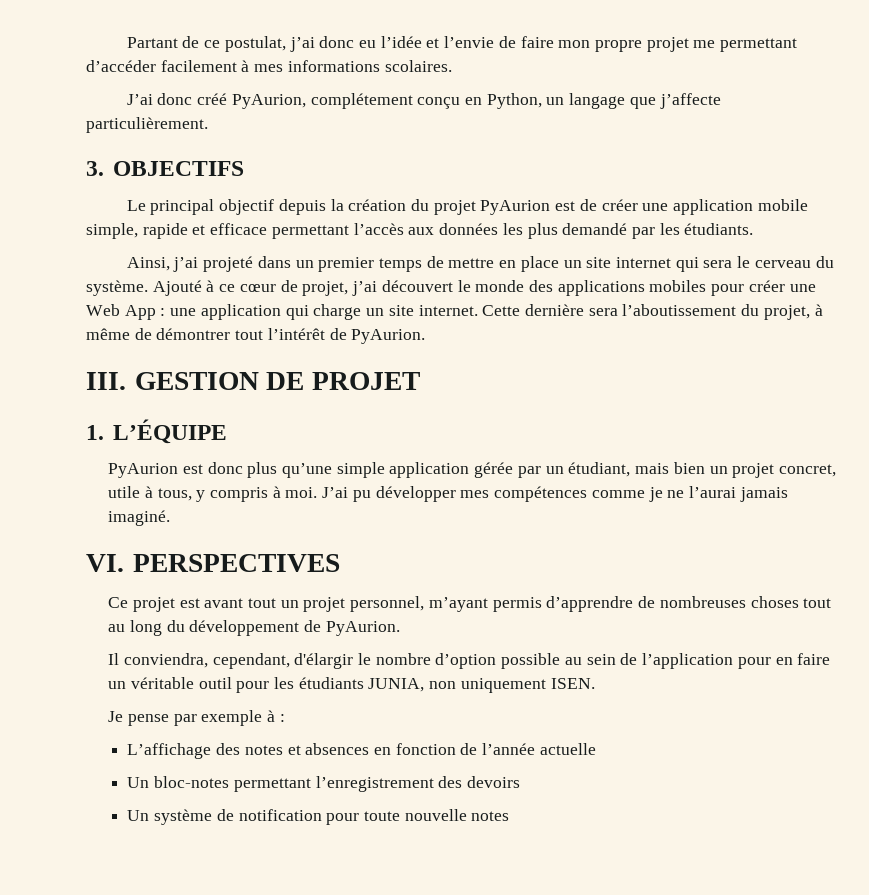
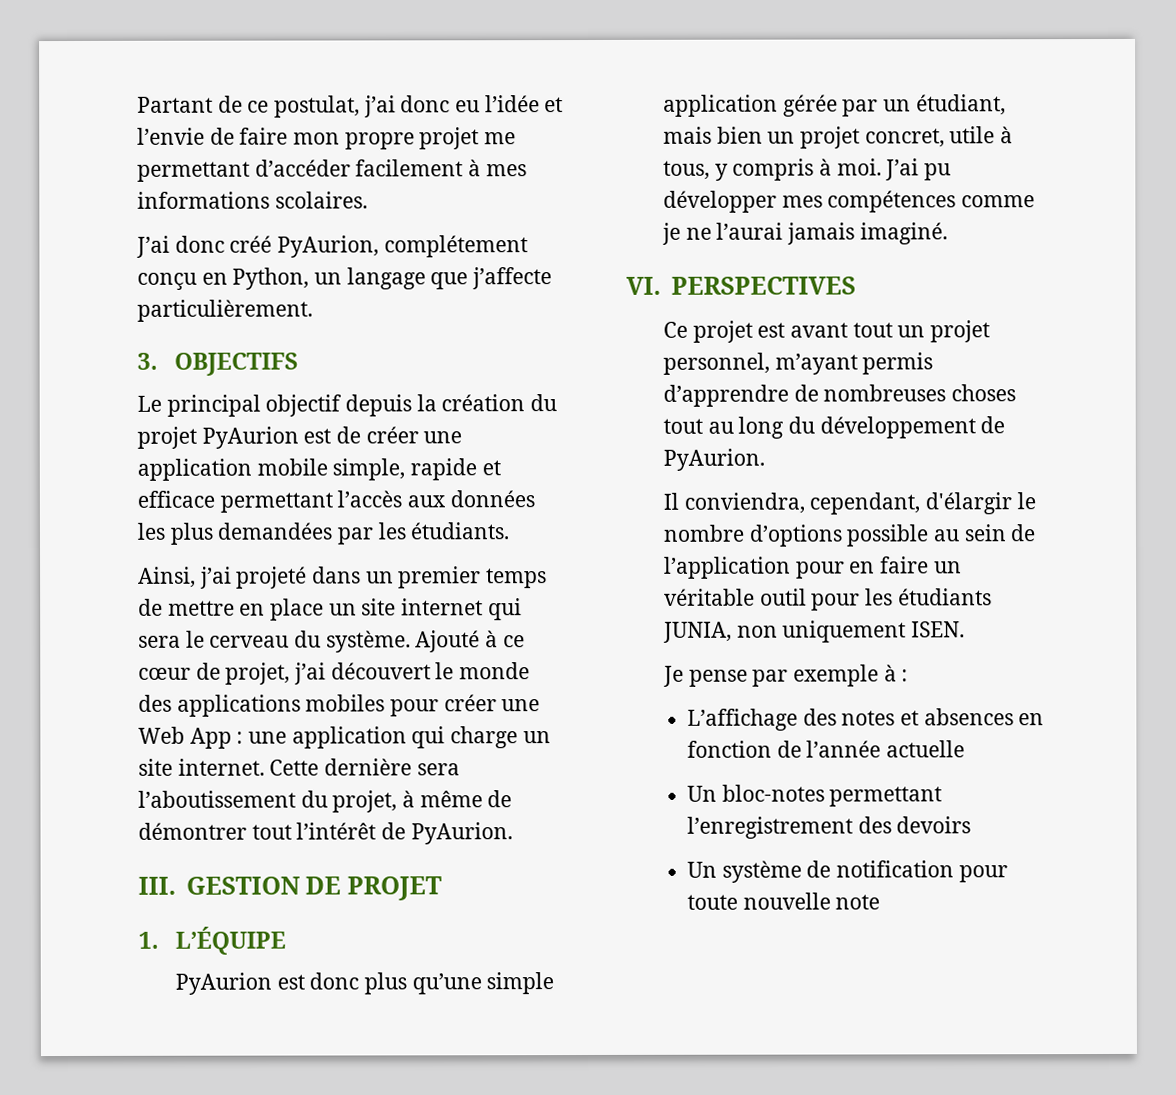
- Le principal objectif depuis la création du projet PyAurion est de créer une application mobile simple, rapide et efficace permettant l’accès aux données les plus demandé par les étudiants.
+ Le principal objectif depuis la création du projet PyAurion est de créer une application mobile simple, rapide et efficace permettant l’accès aux données les plus demandées par les étudiants.
- Il conviendra, cependant, d'élargir le nombre d’option possible au sein de l’application pour en faire un véritable outil pour les étudiants JUNIA, non uniquement ISEN.
+ Il conviendra, cependant, d'élargir le nombre d’options possible au sein de l’application pour en faire un véritable outil pour les étudiants JUNIA, non uniquement ISEN.
- Un système de notification pour toute nouvelle notes
+ Un système de notification pour toute nouvelle note

